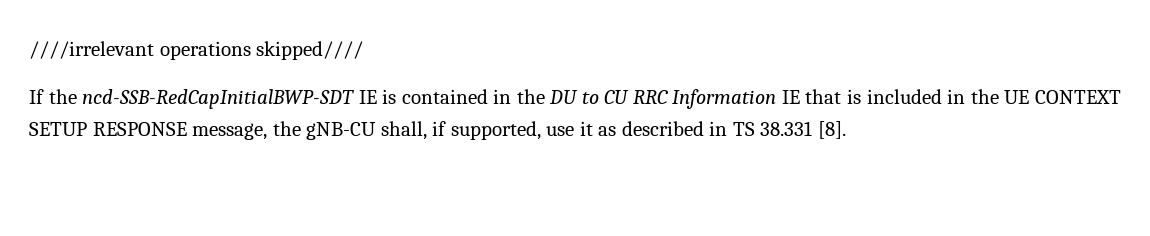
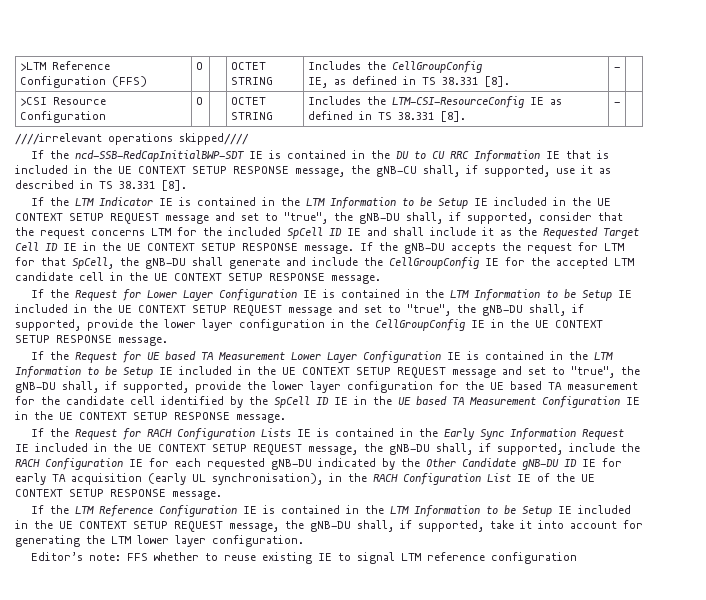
+ >LTM Reference Configuration (FFS) | O | | OCTET STRING | Includes the CellGroupConfig
+ IE, as defined in TS 38.331 [8]. | - |
+ >CSI Resource Configuration | O | | OCTET STRING | Includes the LTM-CSI-ResourceConfig IE as defined in TS 38.331 [8]. | - |
+ If the LTM Indicator IE is contained in the LTM Information to be Setup IE included in the UE CONTEXT SETUP REQUEST message and set to "true", the gNB-DU shall, if supported, consider that the request concerns LTM for the included SpCell ID IE and shall include it as the Requested Target Cell ID IE in the UE CONTEXT SETUP RESPONSE message. If the gNB-DU accepts the request for LTM for that SpCell, the gNB-DU shall generate and include the CellGroupConfig IE for the accepted LTM candidate cell in the UE CONTEXT SETUP RESPONSE message.
+ If the Request for Lower Layer Configuration IE is contained in the LTM Information to be Setup IE included in the UE CONTEXT SETUP REQUEST message and set to "true", the gNB-DU shall, if supported, provide the lower layer configuration in the CellGroupConfig IE in the UE CONTEXT SETUP RESPONSE message.
+ If the Request for UE based TA Measurement Lower Layer Configuration IE is contained in the LTM Information to be Setup IE included in the UE CONTEXT SETUP REQUEST message and set to "true", the gNB-DU shall, if supported, provide the lower layer configuration for the UE based TA measurement for the candidate cell identified by the SpCell ID IE in the UE based TA Measurement Configuration IE in the UE CONTEXT SETUP RESPONSE message.
+ If the Request for RACH Configuration Lists IE is contained in the Early Sync Information Request IE included in the UE CONTEXT SETUP REQUEST message, the gNB-DU shall, if supported, include the RACH Configuration IE for each requested gNB-DU indicated by the Other Candidate gNB-DU ID IE for early TA acquisition (early UL synchronisation), in the RACH Configuration List IE of the UE CONTEXT SETUP RESPONSE message.
+ If the LTM Reference Configuration IE is contained in the LTM Information to be Setup IE included in the UE CONTEXT SETUP REQUEST message, the gNB-DU shall, if supported, take it into account for generating the LTM lower layer configuration.
+ Editor’s note: FFS whether to reuse existing IE to signal LTM reference configuration

